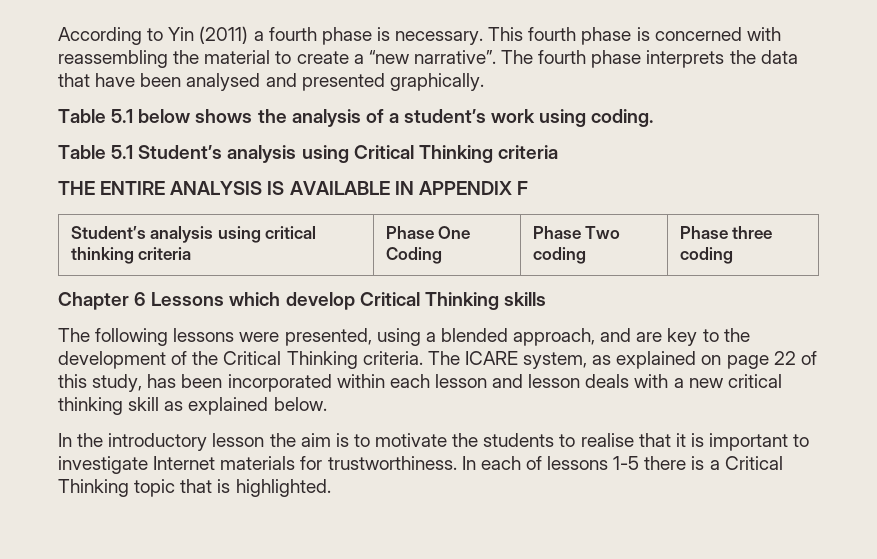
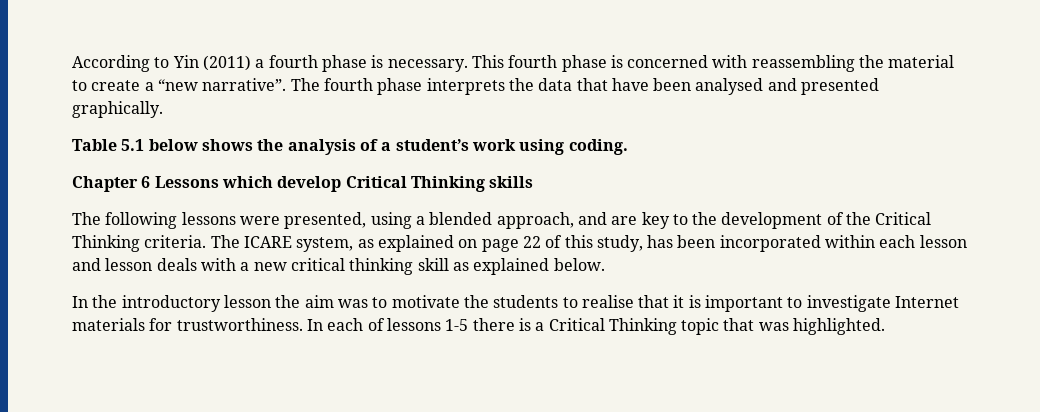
- Table 5.1 Student’s analysis using Critical Thinking criteria
- THE ENTIRE ANALYSIS IS AVAILABLE IN APPENDIX F
- Student’s analysis using critical thinking criteria | Phase One Coding | Phase Two coding | Phase three coding
- In the introductory lesson the aim is to motivate the students to realise that it is important to investigate Internet materials for trustworthiness.
+ In the introductory lesson the aim was to motivate the students to realise that it is important to investigate Internet materials for trustworthiness.
- In each of lessons 1-5 there is a Critical Thinking topic that is highlighted.
+ In each of lessons 1-5 there is a Critical Thinking topic that was highlighted.

